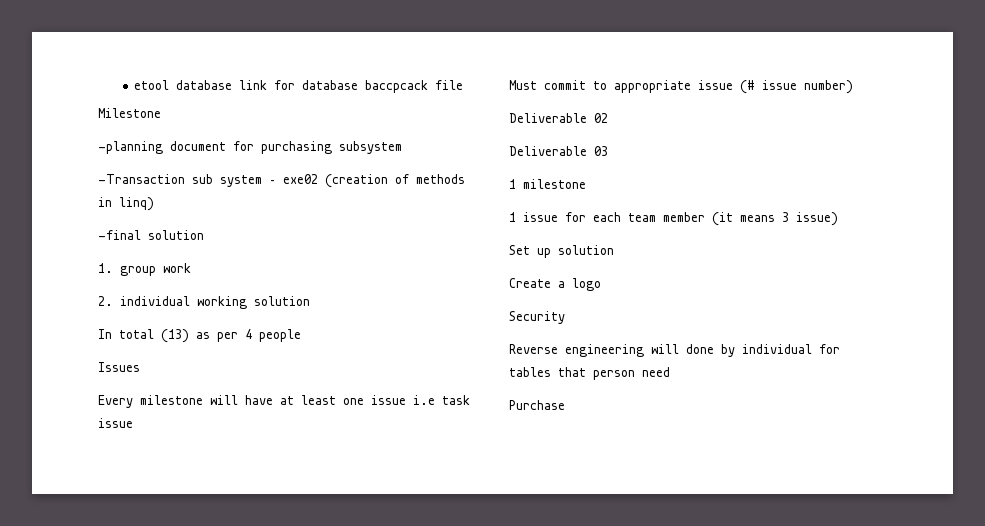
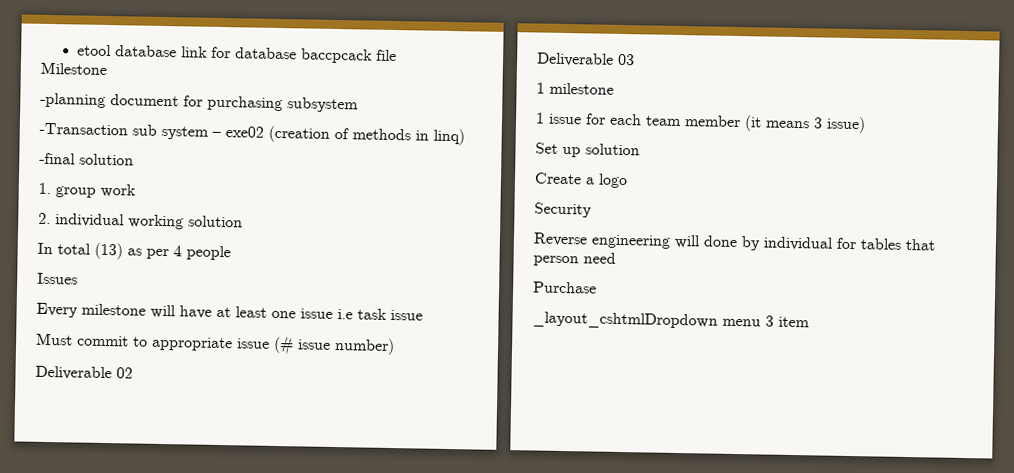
+ _layout_cshtmlDropdown menu 3 item

